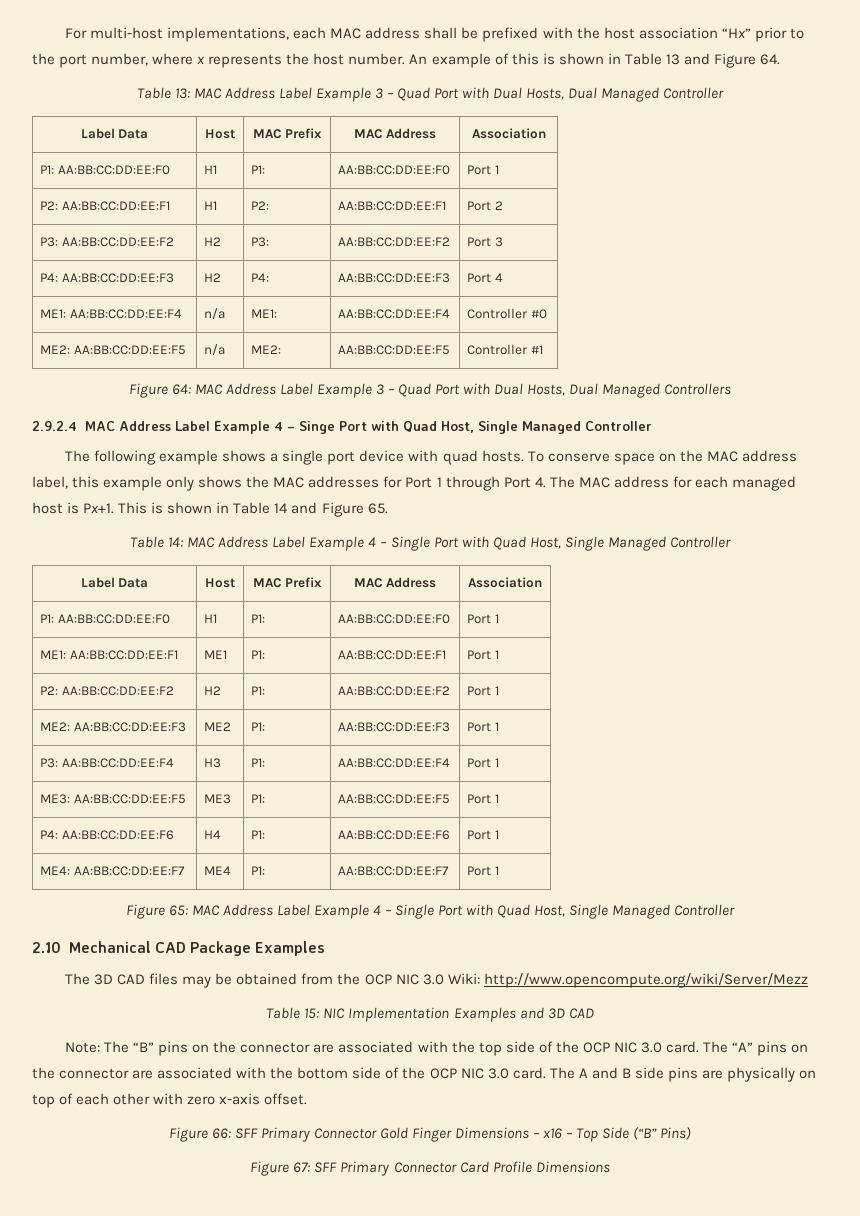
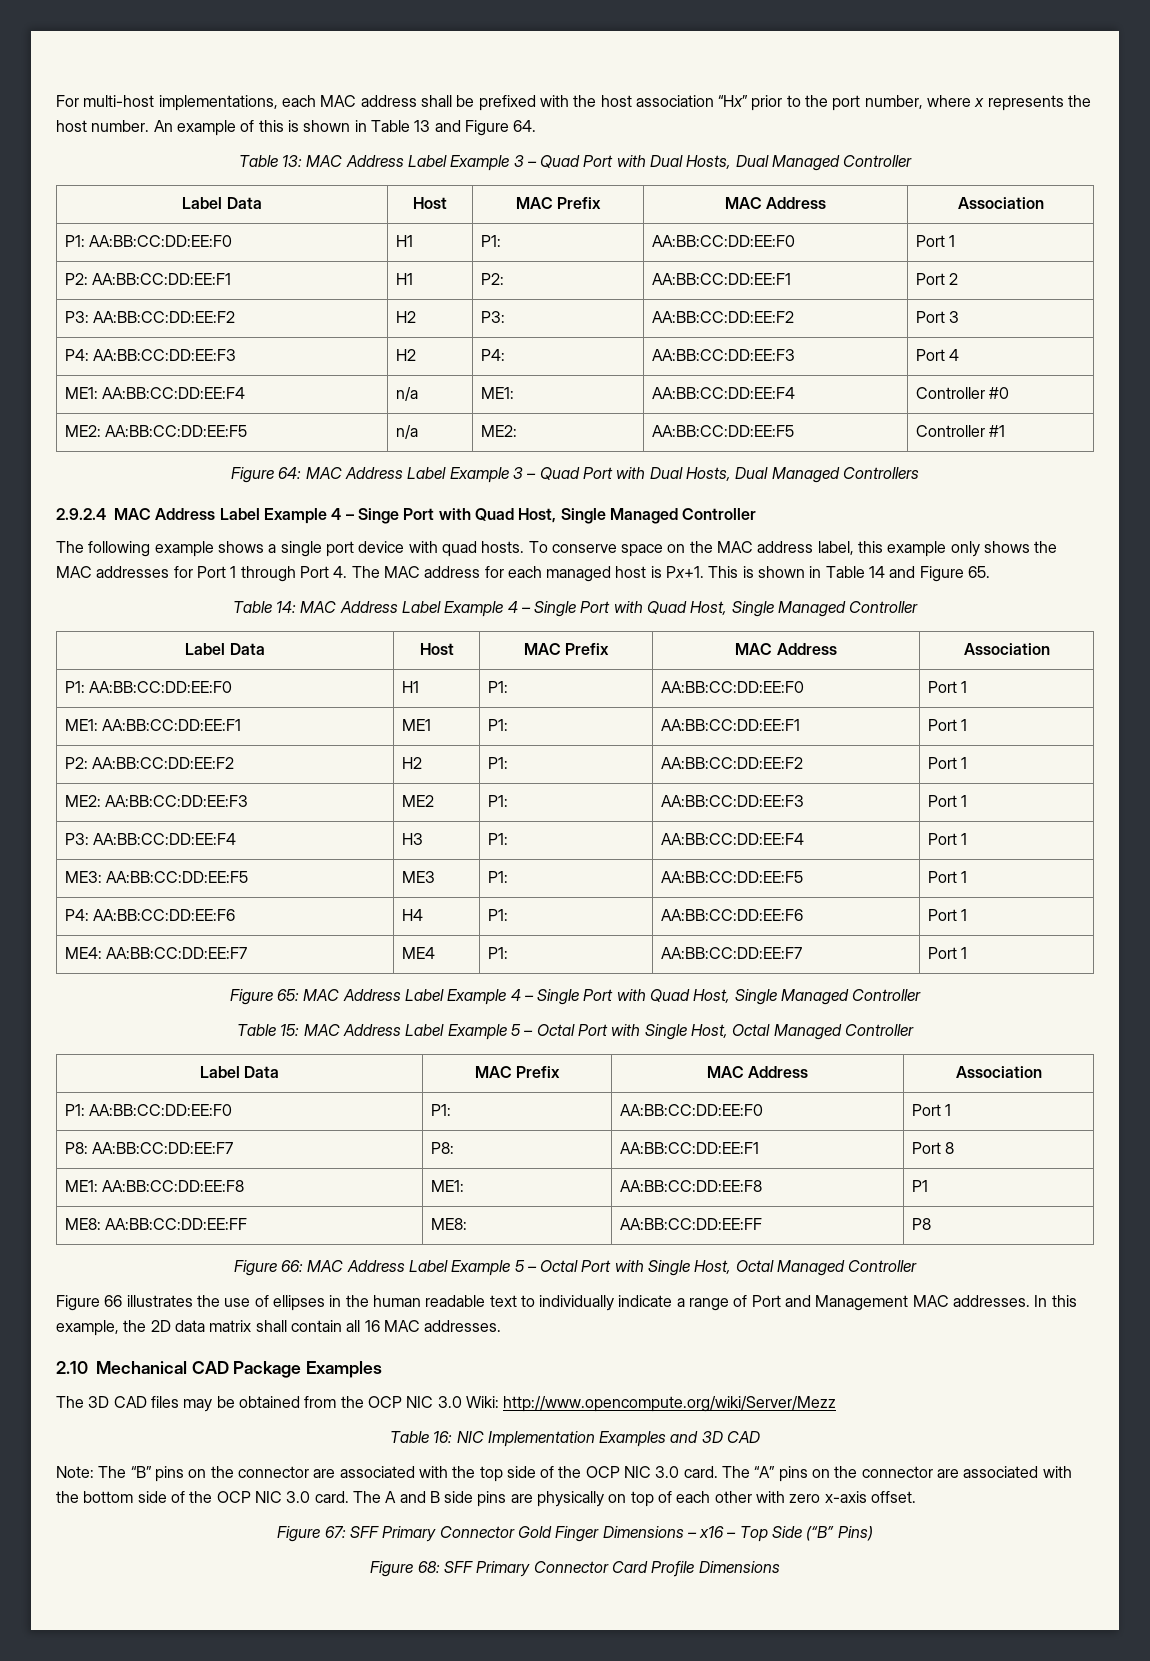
+ Table 15: MAC Address Label Example 5 – Octal Port with Single Host, Octal Managed Controller
+ Label Data | MAC Prefix | MAC Address | Association
+ P1: AA:BB:CC:DD:EE:F0 | P1: | AA:BB:CC:DD:EE:F0 | Port 1
+ P8: AA:BB:CC:DD:EE:F7 | P8: | AA:BB:CC:DD:EE:F1 | Port 8
+ ME1: AA:BB:CC:DD:EE:F8 | ME1: | AA:BB:CC:DD:EE:F8 | P1
+ ME8: AA:BB:CC:DD:EE:FF | ME8: | AA:BB:CC:DD:EE:FF | P8
+ Figure 66: MAC Address Label Example 5 – Octal Port with Single Host, Octal Managed Controller
+ Figure 66 illustrates the use of ellipses in the human readable text to individually indicate a range of Port and Management MAC addresses. In this example, the 2D data matrix shall contain all 16 MAC addresses.
- Table 15: NIC Implementation Examples and 3D CAD
+ Table 16: NIC Implementation Examples and 3D CAD
- Figure 66: SFF Primary Connector Gold Finger Dimensions – x16 – Top Side (“B” Pins)
+ Figure 67: SFF Primary Connector Gold Finger Dimensions – x16 – Top Side (“B” Pins)
- Figure 67: SFF Primary Connector Card Profile Dimensions
+ Figure 68: SFF Primary Connector Card Profile Dimensions

